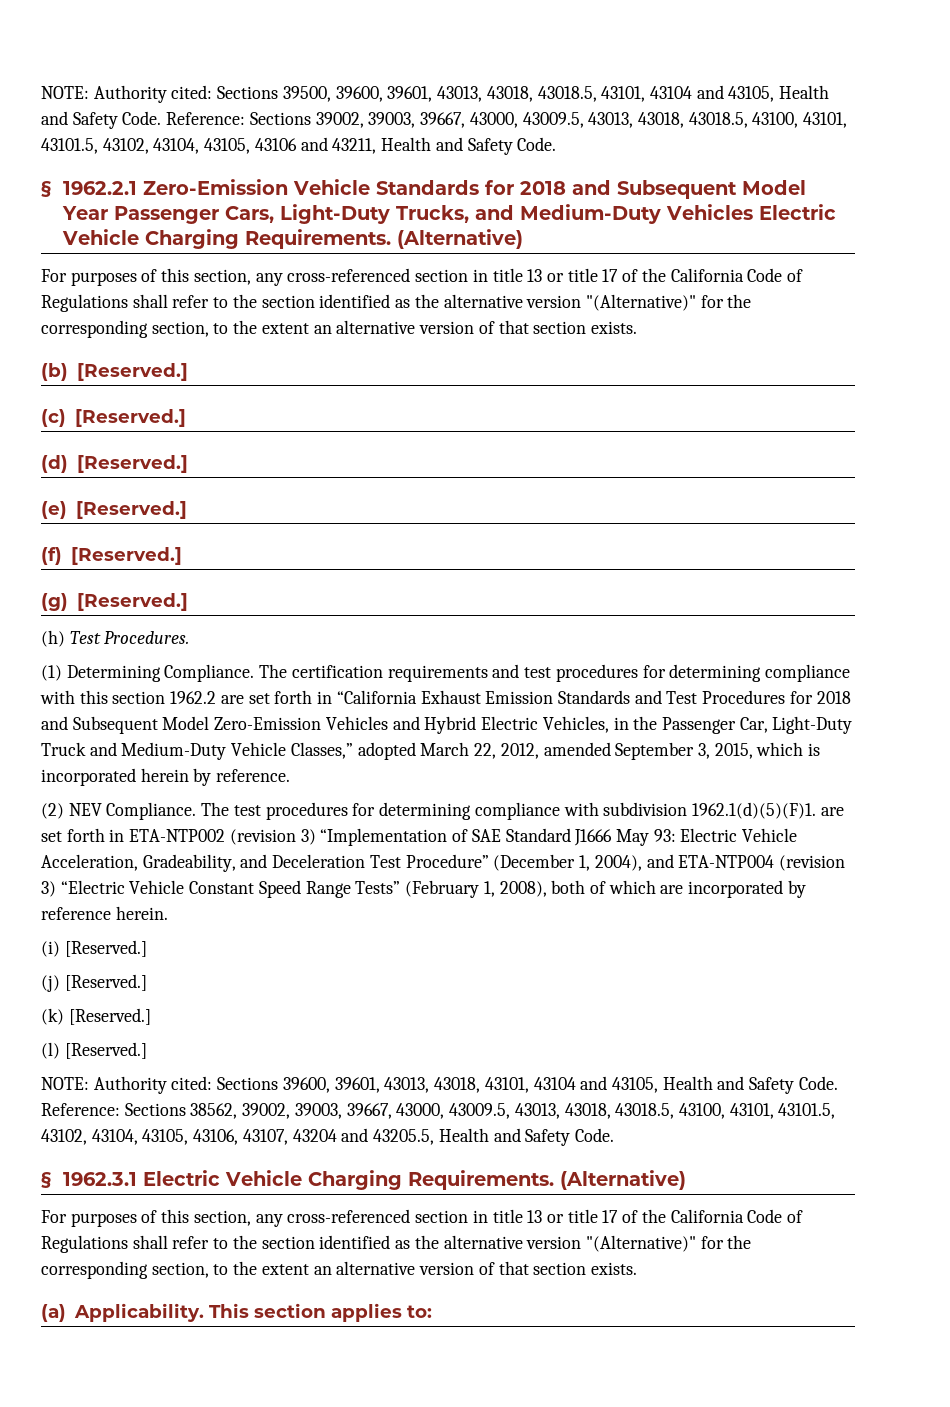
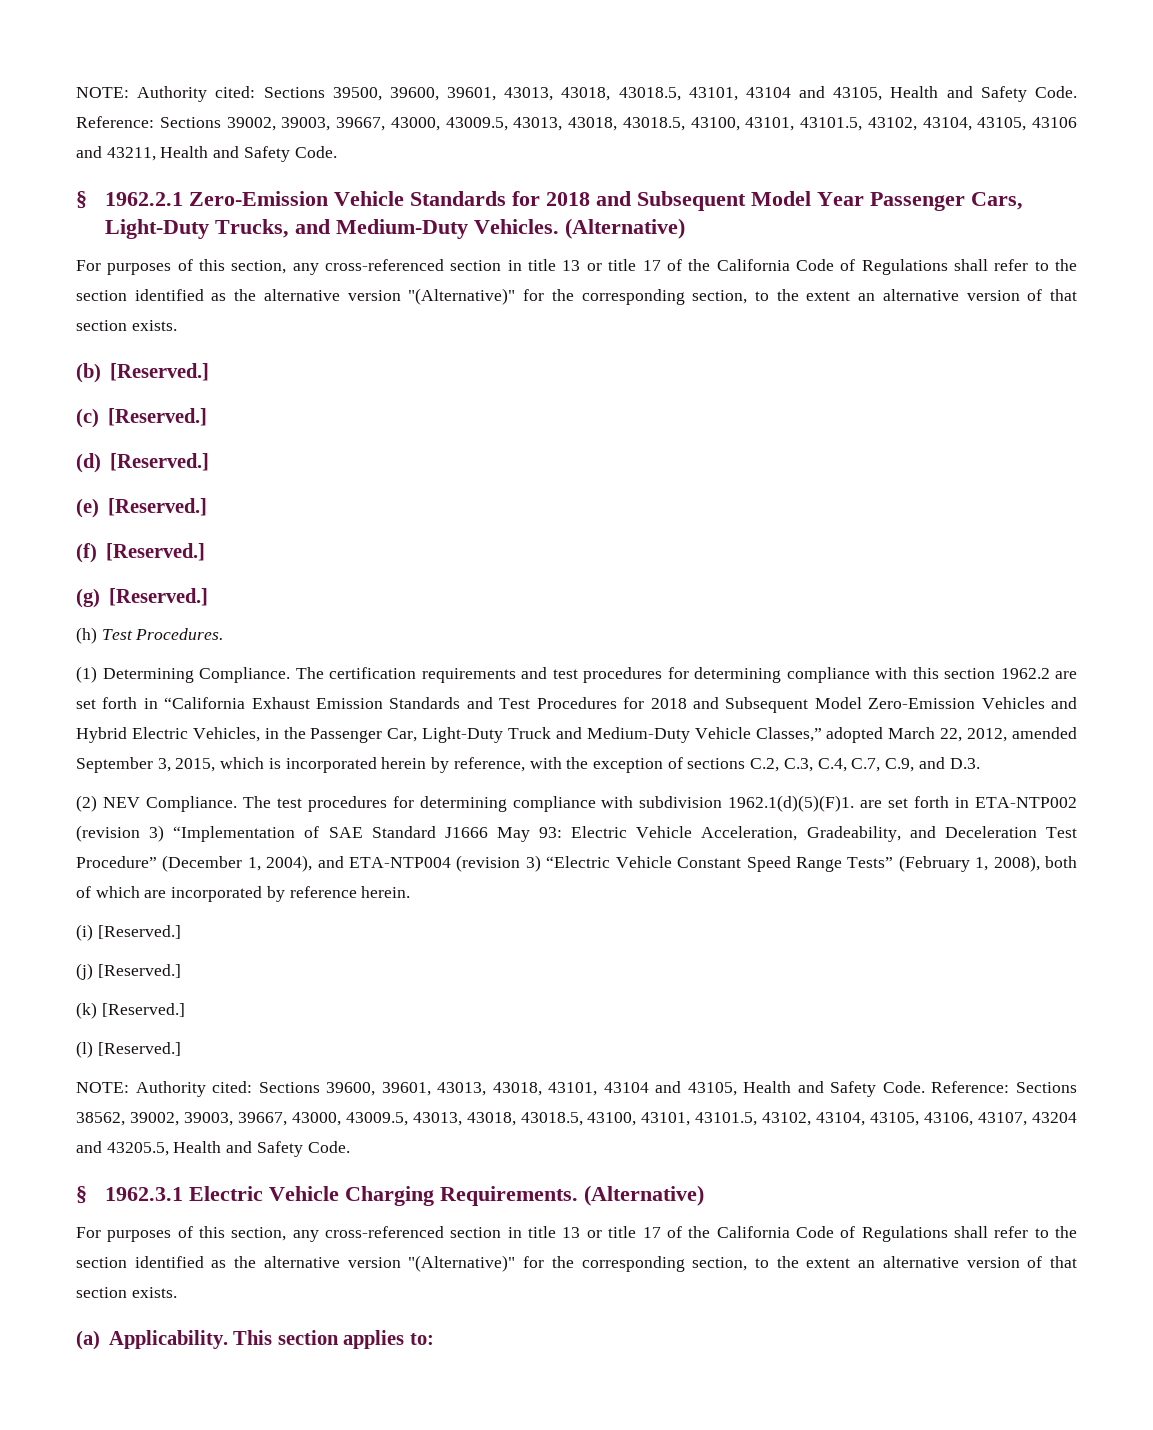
- § 1962.2.1 Zero-Emission Vehicle Standards for 2018 and Subsequent Model Year Passenger Cars, Light-Duty Trucks, and Medium-Duty Vehicles Electric Vehicle Charging Requirements.
+ § 1962.2.1 Zero-Emission Vehicle Standards for 2018 and Subsequent Model Year Passenger Cars, Light-Duty Trucks, and Medium-Duty Vehicles.
- The certification requirements and test procedures for determining compliance with this section 1962.2 are set forth in “California Exhaust Emission Standards and Test Procedures for 2018 and Subsequent Model Zero-Emission Vehicles and Hybrid Electric Vehicles, in the Passenger Car, Light-Duty Truck and Medium-Duty Vehicle Classes,” adopted March 22, 2012, amended September 3, 2015, which is incorporated herein by reference.
+ The certification requirements and test procedures for determining compliance with this section 1962.2 are set forth in “California Exhaust Emission Standards and Test Procedures for 2018 and Subsequent Model Zero-Emission Vehicles and Hybrid Electric Vehicles, in the Passenger Car, Light-Duty Truck and Medium-Duty Vehicle Classes,” adopted March 22, 2012, amended September 3, 2015, which is incorporated herein by reference, with the exception of sections C.2, C.3, C.4, C.7, C.9, and D.3.

